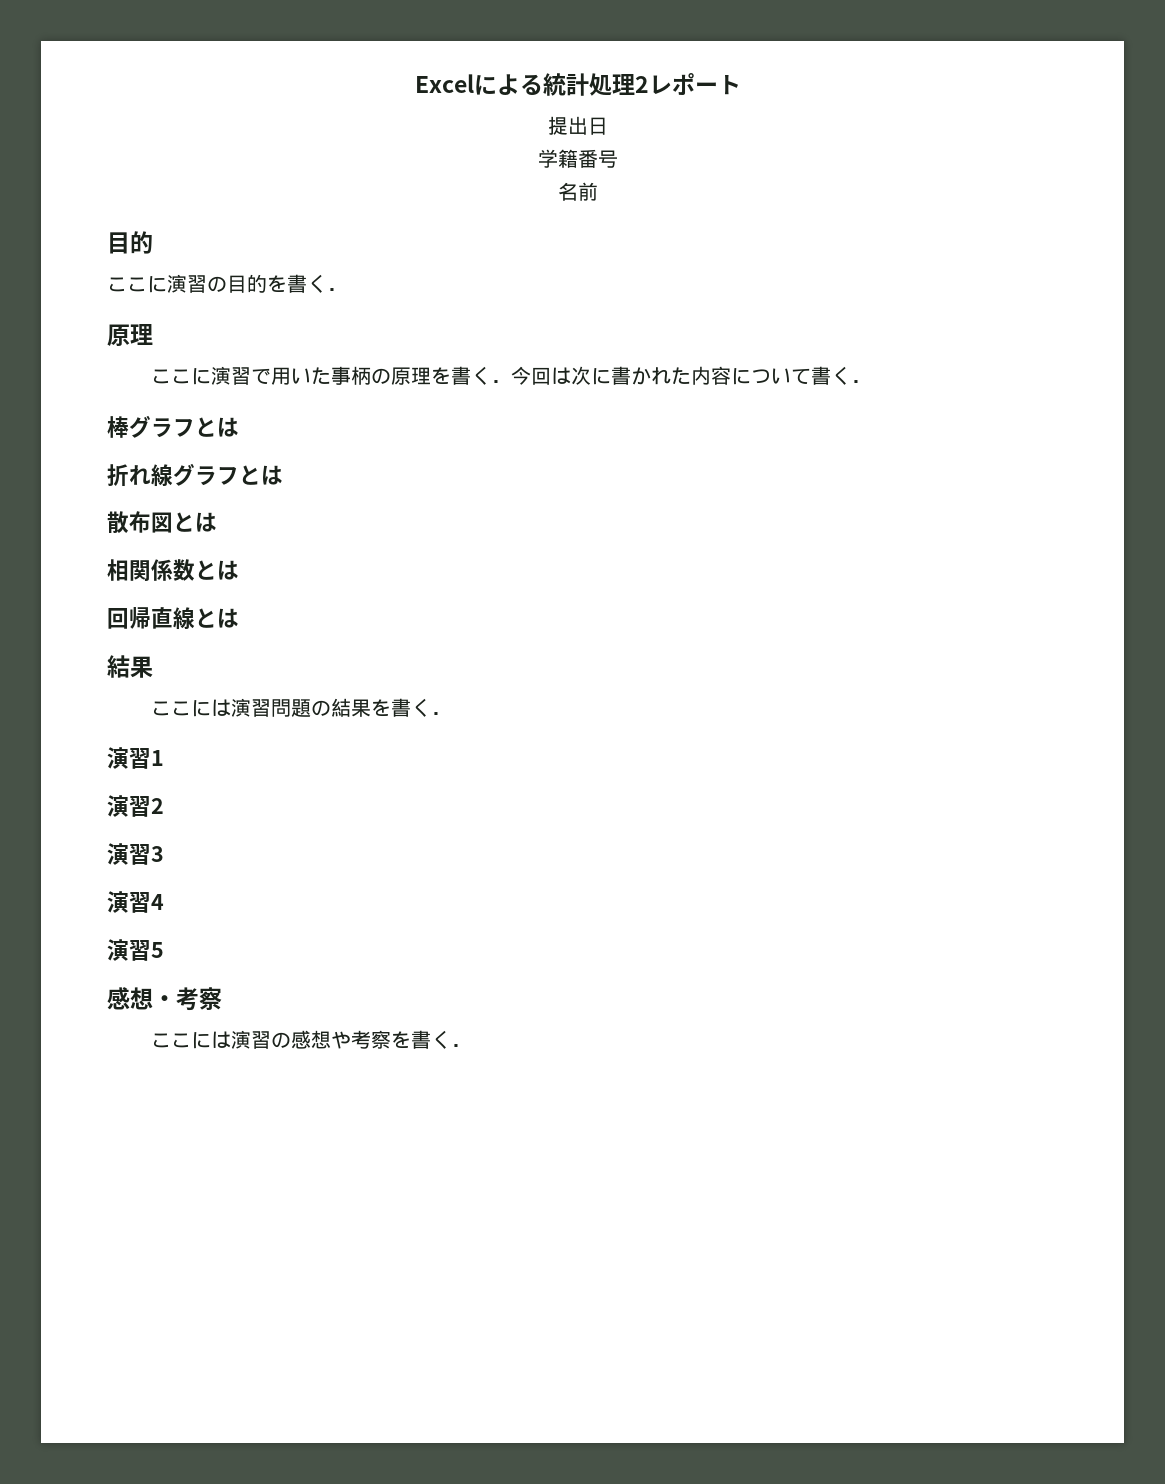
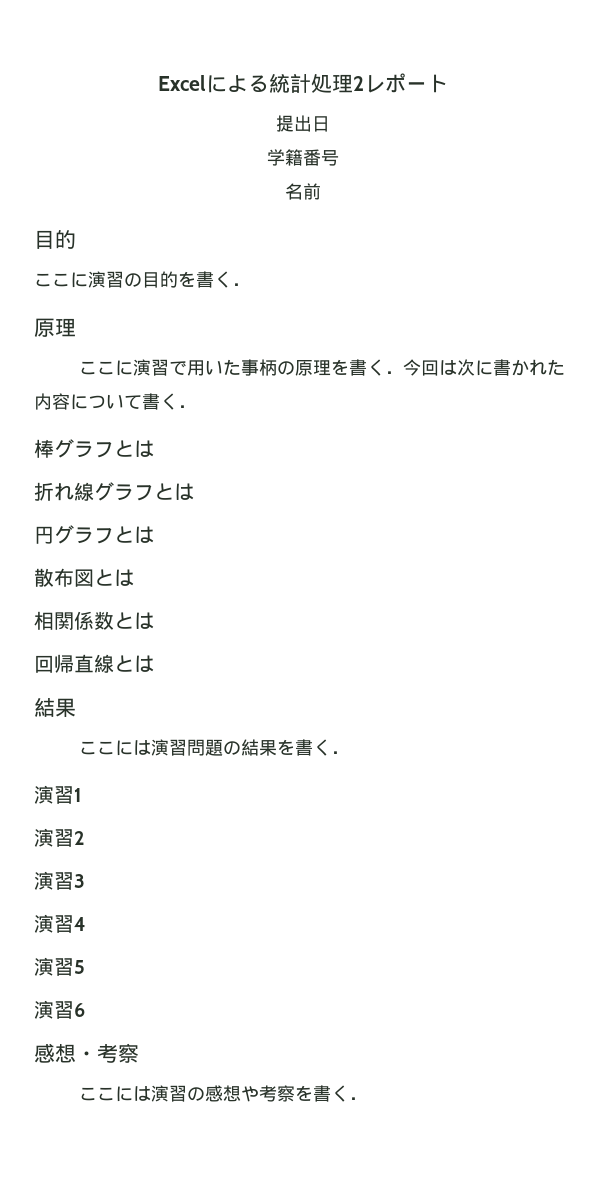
+ 円グラフとは
+ 演習6

